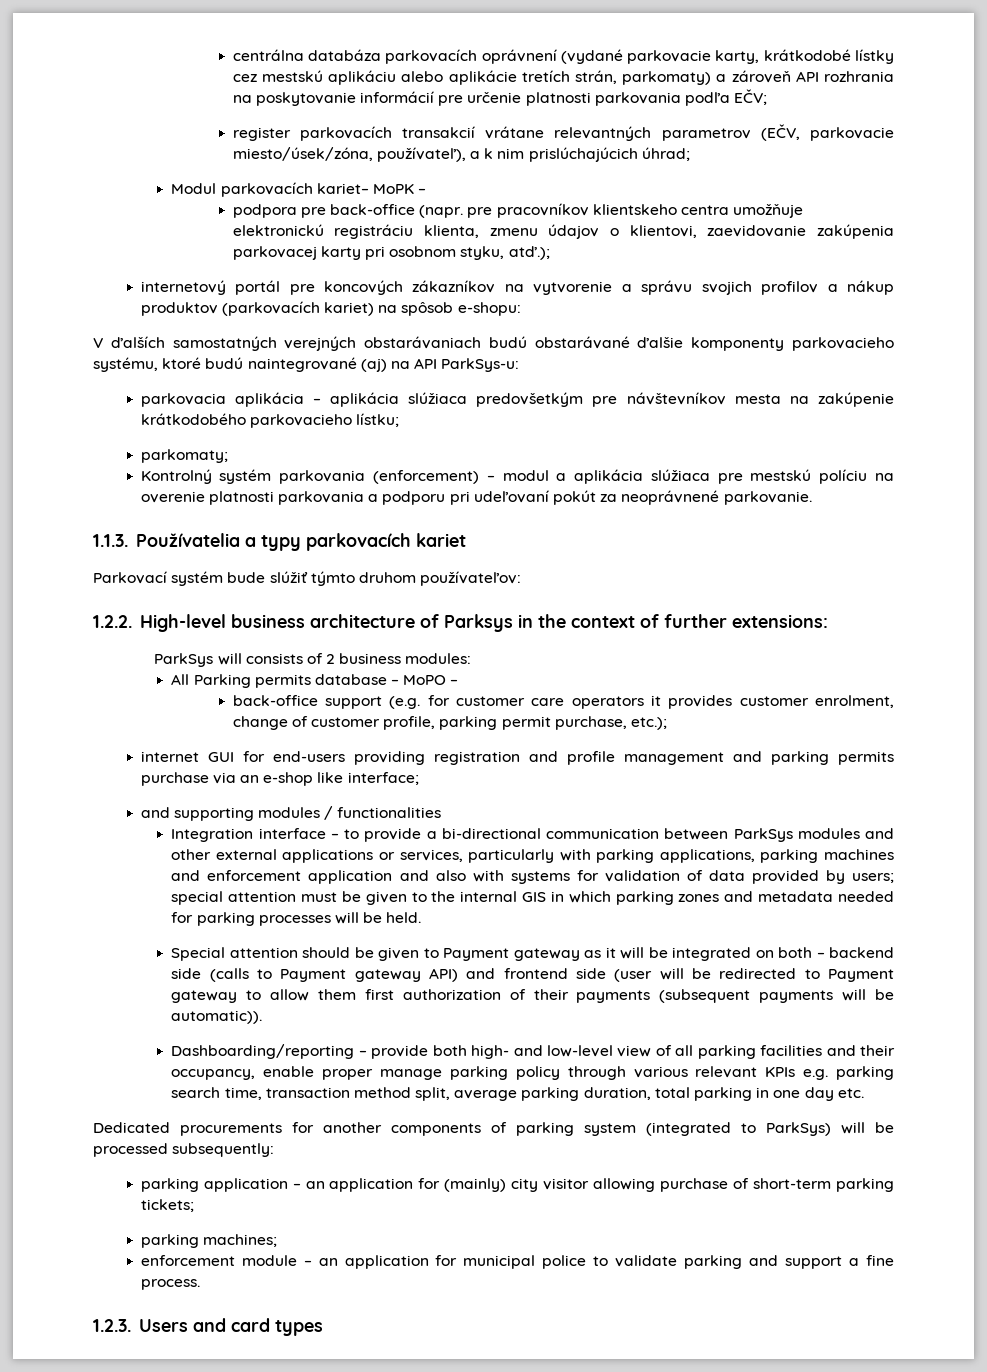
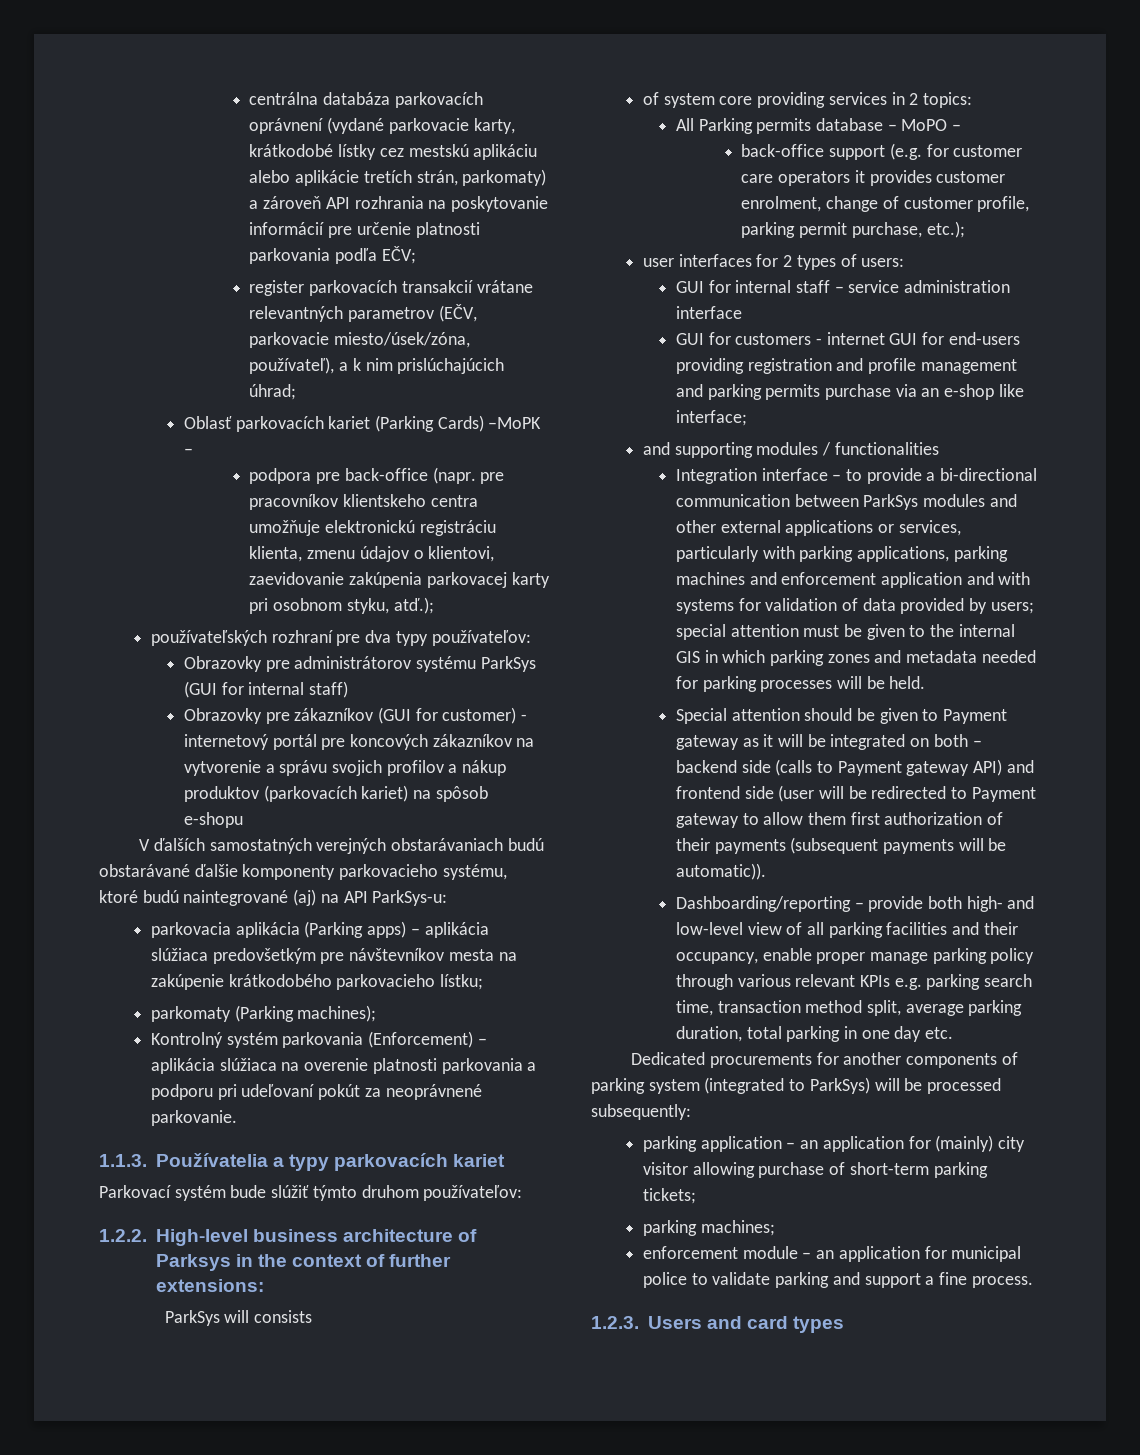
- Modul parkovacích kariet– MoPK –
+ Oblasť parkovacích kariet (Parking Cards) –MoPK –
- internetový portál pre koncových zákazníkov na vytvorenie a správu svojich profilov a nákup produktov (parkovacích kariet) na spôsob e-shopu:
+ používateľských rozhraní pre dva typy používateľov:
+ Obrazovky pre administrátorov systému ParkSys (GUI for internal staff)
+ Obrazovky pre zákazníkov (GUI for customer) - internetový portál pre koncových zákazníkov na vytvorenie a správu svojich profilov a nákup produktov (parkovacích kariet) na spôsob e-shopu
- parkovacia aplikácia – aplikácia slúžiaca predovšetkým pre návštevníkov mesta na zakúpenie krátkodobého parkovacieho lístku;
+ parkovacia aplikácia (Parking apps) – aplikácia slúžiaca predovšetkým pre návštevníkov mesta na zakúpenie krátkodobého parkovacieho lístku;
- parkomaty;
+ parkomaty (Parking machines);
- Kontrolný systém parkovania (enforcement) – modul a aplikácia slúžiaca pre mestskú políciu na overenie platnosti parkovania a podporu pri udeľovaní pokút za neoprávnené parkovanie.
+ Kontrolný systém parkovania (Enforcement) – aplikácia slúžiaca na overenie platnosti parkovania a podporu pri udeľovaní pokút za neoprávnené parkovanie.
- ParkSys will consists of 2 business modules:
+ ParkSys will consists
+ of system core providing services in 2 topics:
- internet GUI for end-users providing registration and profile management and parking permits purchase via an e-shop like interface;
+ user interfaces for 2 types of users:
+ GUI for internal staff – service administration interface
+ GUI for customers - internet GUI for end-users providing registration and profile management and parking permits purchase via an e-shop like interface;
- Integration interface – to provide a bi-directional communication between ParkSys modules and other external applications or services, particularly with parking applications, parking machines and enforcement application and also with systems for validation of data provided by users; special attention must be given to the internal GIS in which parking zones and metadata needed for parking processes will be held.
+ Integration interface – to provide a bi-directional communication between ParkSys modules and other external applications or services, particularly with parking applications, parking machines and enforcement application and with systems for validation of data provided by users; special attention must be given to the internal GIS in which parking zones and metadata needed for parking processes will be held.

